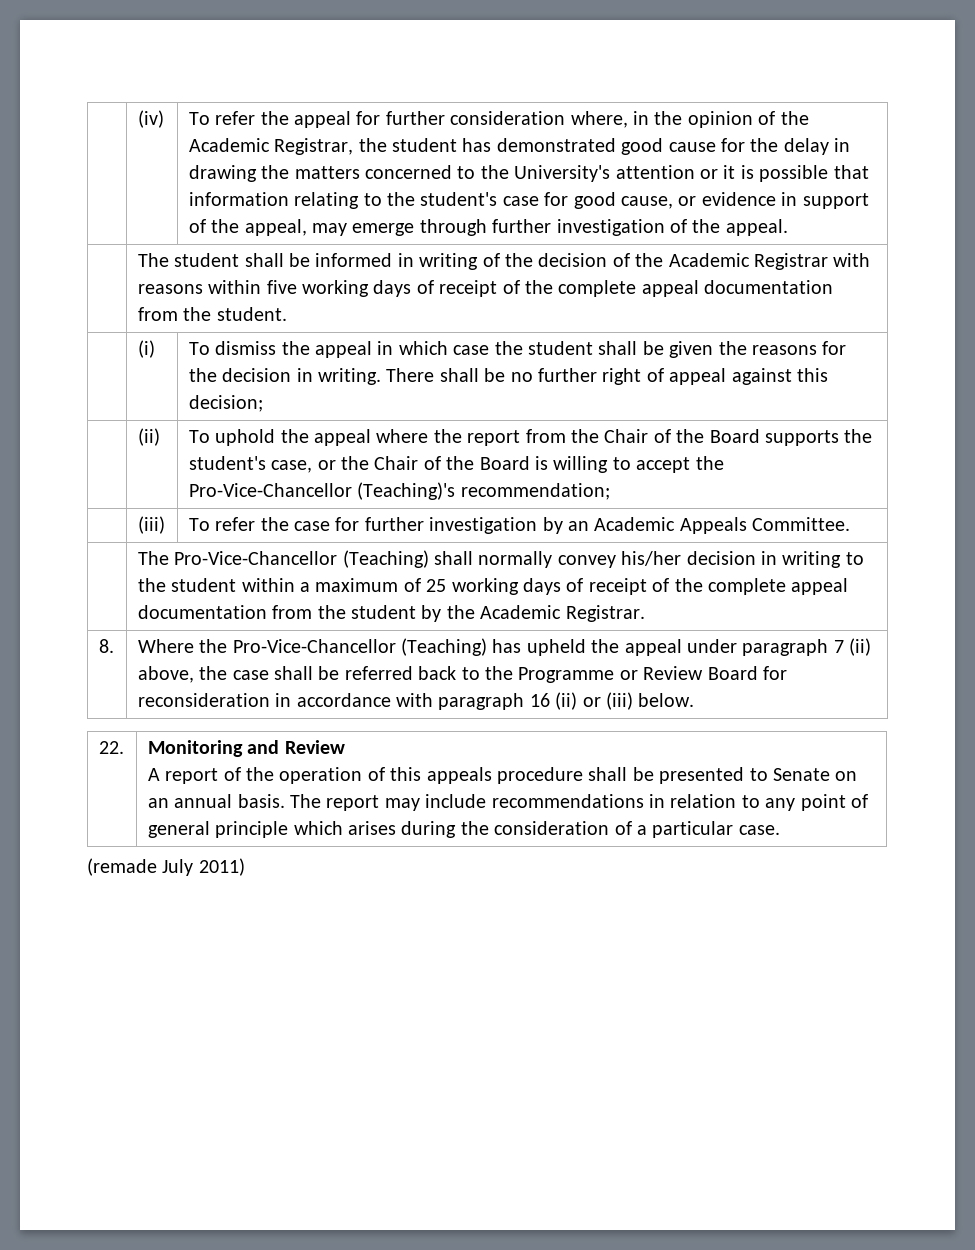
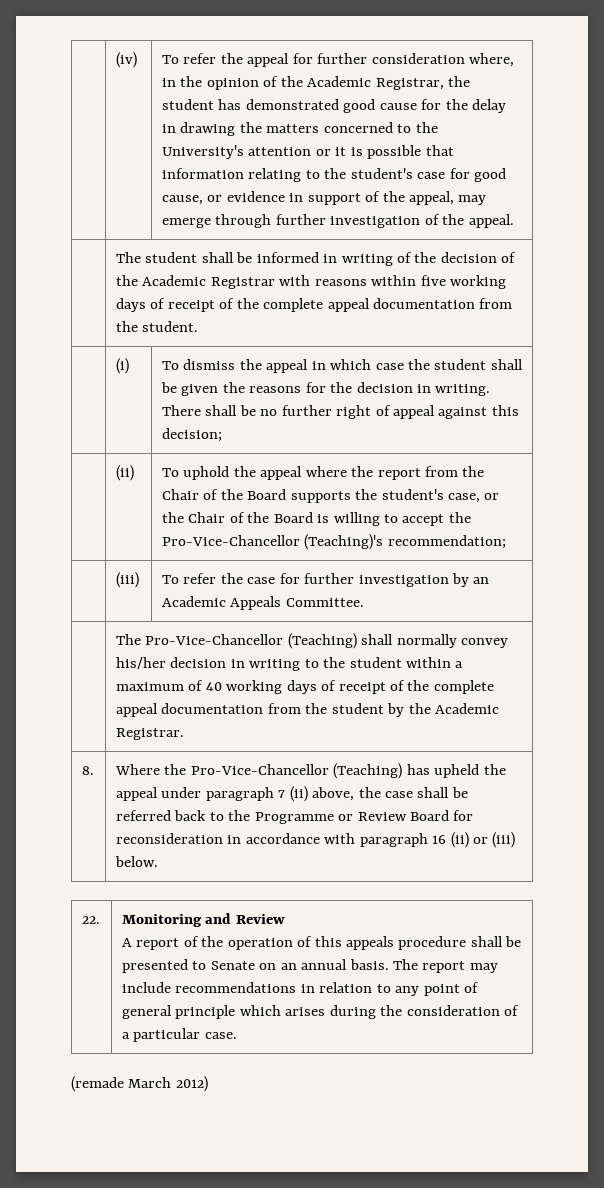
- | The Pro-Vice-Chancellor (Teaching) shall normally convey his/her decision in writing to the student within a maximum of 25 working days of receipt of the complete appeal documentation from the student by the Academic Registrar.
+ | The Pro-Vice-Chancellor (Teaching) shall normally convey his/her decision in writing to the student within a maximum of 40 working days of receipt of the complete appeal documentation from the student by the Academic Registrar.
- (remade July 2011)
+ (remade March 2012)

